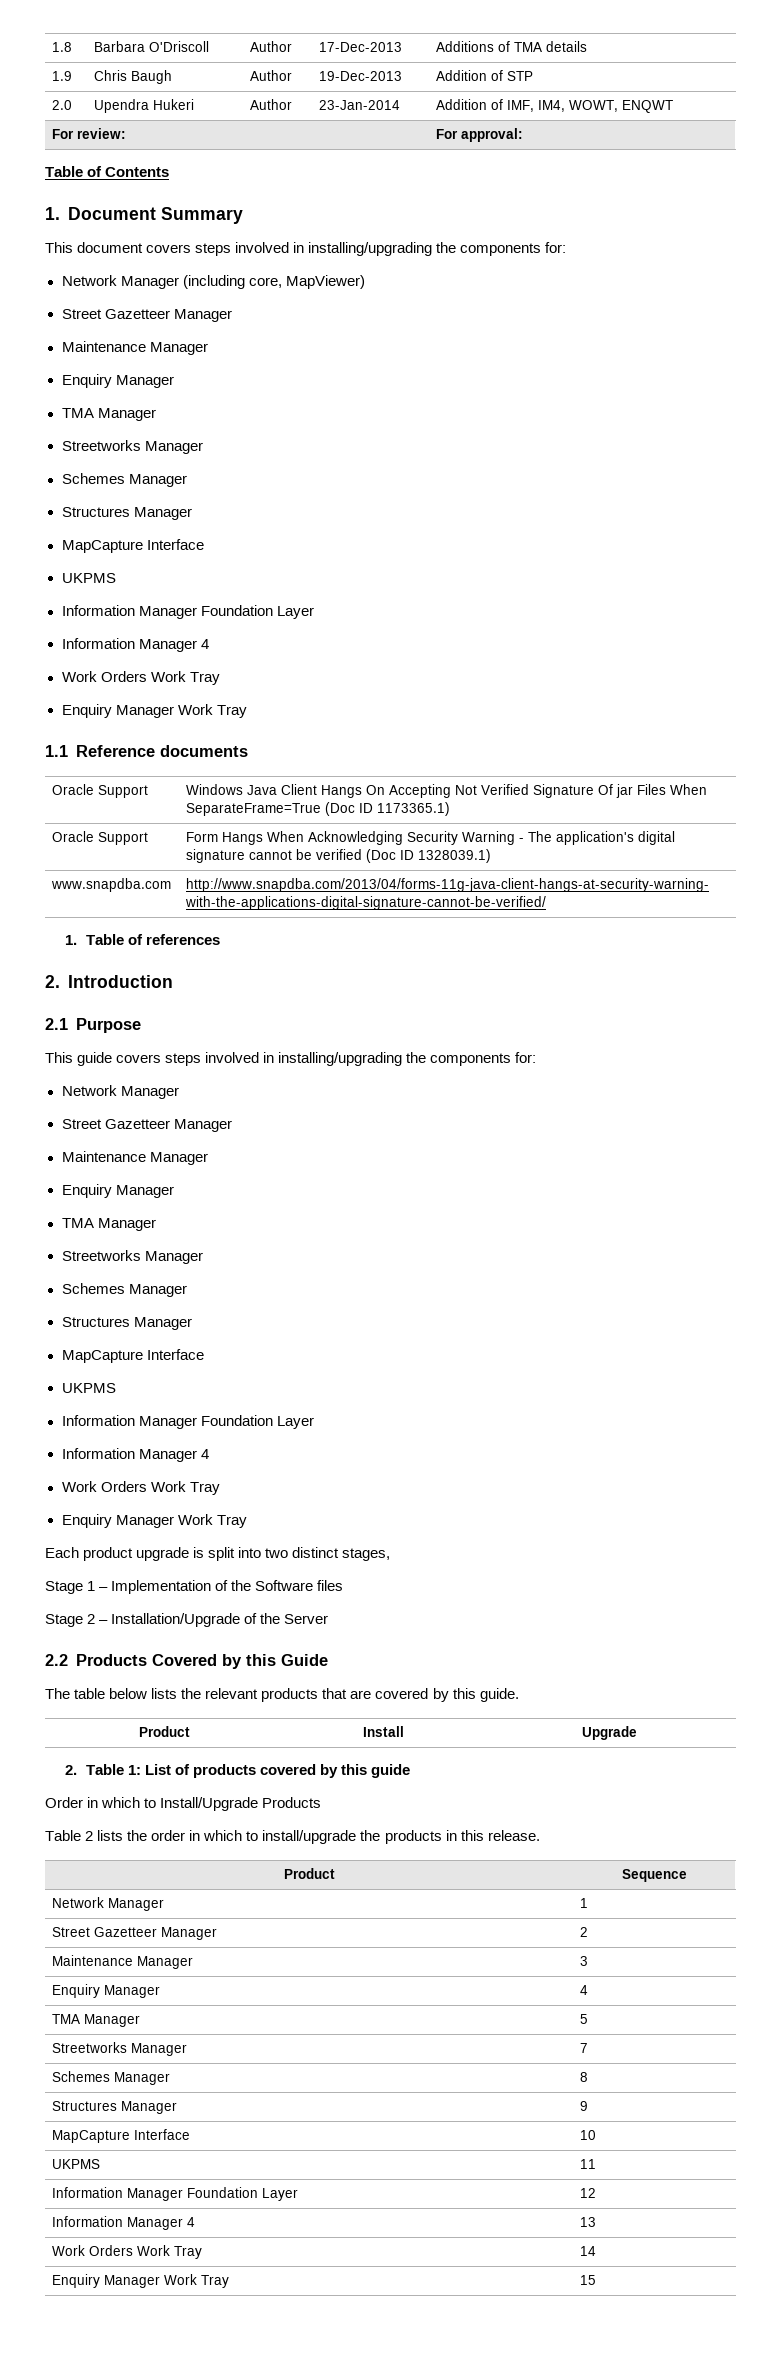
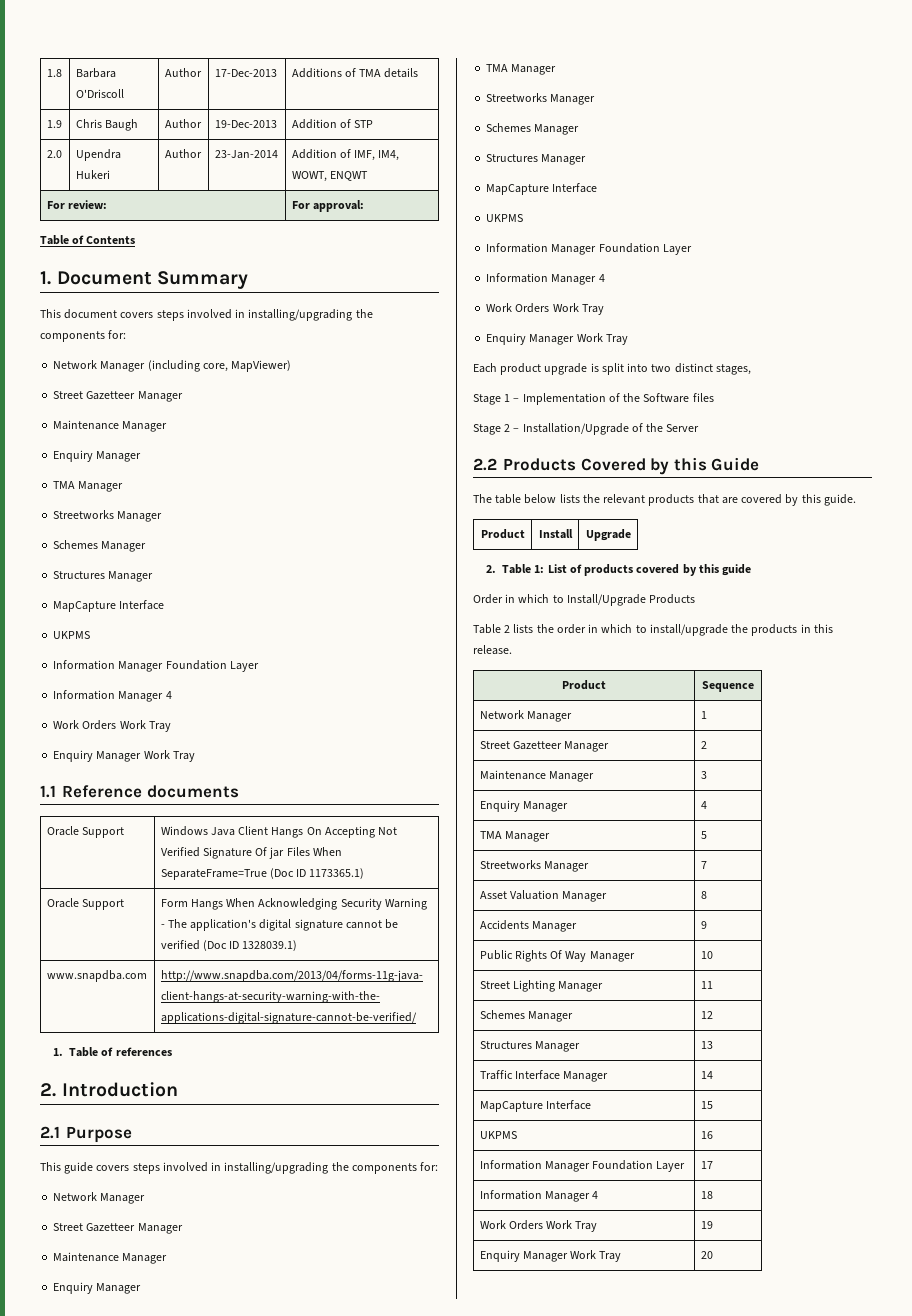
- Schemes Manager | 8
+ Asset Valuation Manager | 8
- Structures Manager | 9
+ Accidents Manager | 9
+ Public Rights Of Way Manager | 10
+ Street Lighting Manager | 11
+ Schemes Manager | 12
+ Structures Manager | 13
+ Traffic Interface Manager | 14
- MapCapture Interface | 10
+ MapCapture Interface | 15
- UKPMS | 11
+ UKPMS | 16
- Information Manager Foundation Layer | 12
+ Information Manager Foundation Layer | 17
- Information Manager 4 | 13
+ Information Manager 4 | 18
- Work Orders Work Tray | 14
+ Work Orders Work Tray | 19
- Enquiry Manager Work Tray | 15
+ Enquiry Manager Work Tray | 20

